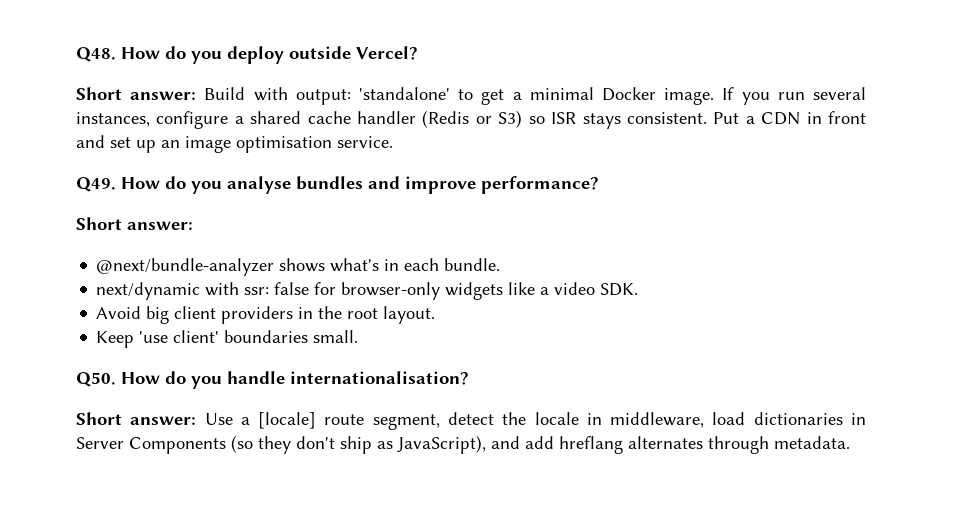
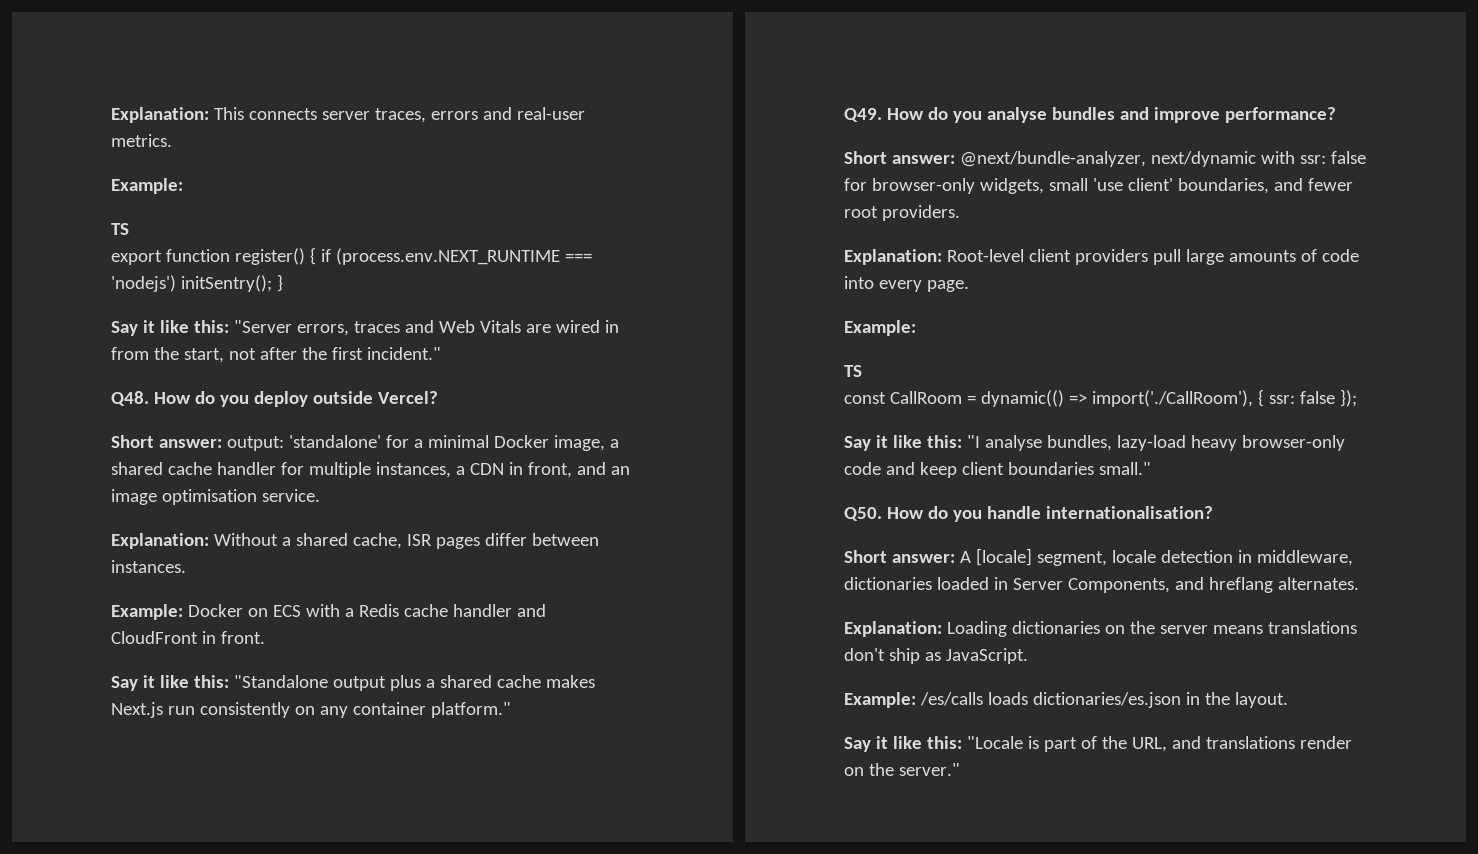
+ Explanation: This connects server traces, errors and real-user metrics.
+ Example:
+ TS
+ export function register() { if (process.env.NEXT_RUNTIME === 'nodejs') initSentry(); }
+ Say it like this: "Server errors, traces and Web Vitals are wired in from the start, not after the first incident."
- Short answer: Build with output: 'standalone' to get a minimal Docker image. If you run several instances, configure a shared cache handler (Redis or S3) so ISR stays consistent. Put a CDN in front and set up an image optimisation service.
+ Short answer: output: 'standalone' for a minimal Docker image, a shared cache handler for multiple instances, a CDN in front, and an image optimisation service.
+ Explanation: Without a shared cache, ISR pages differ between instances.
+ Example: Docker on ECS with a Redis cache handler and CloudFront in front.
+ Say it like this: "Standalone output plus a shared cache makes Next.js run consistently on any container platform."
  Q49. How do you analyse bundles and improve performance?
- Short answer:
- @next/bundle-analyzer shows what's in each bundle.
- next/dynamic with ssr: false for browser-only widgets like a video SDK.
- Avoid big client providers in the root layout.
- Keep 'use client' boundaries small.
+ Short answer: @next/bundle-analyzer, next/dynamic with ssr: false for browser-only widgets, small 'use client' boundaries, and fewer root providers.
+ Explanation: Root-level client providers pull large amounts of code into every page.
+ Example:
+ TS
+ const CallRoom = dynamic(() => import('./CallRoom'), { ssr: false });
+ Say it like this: "I analyse bundles, lazy-load heavy browser-only code and keep client boundaries small."
- Short answer: Use a [locale] route segment, detect the locale in middleware, load dictionaries in Server Components (so they don't ship as JavaScript), and add hreflang alternates through metadata.
+ Short answer: A [locale] segment, locale detection in middleware, dictionaries loaded in Server Components, and hreflang alternates.
+ Explanation: Loading dictionaries on the server means translations don't ship as JavaScript.
+ Example: /es/calls loads dictionaries/es.json in the layout.
+ Say it like this: "Locale is part of the URL, and translations render on the server."

